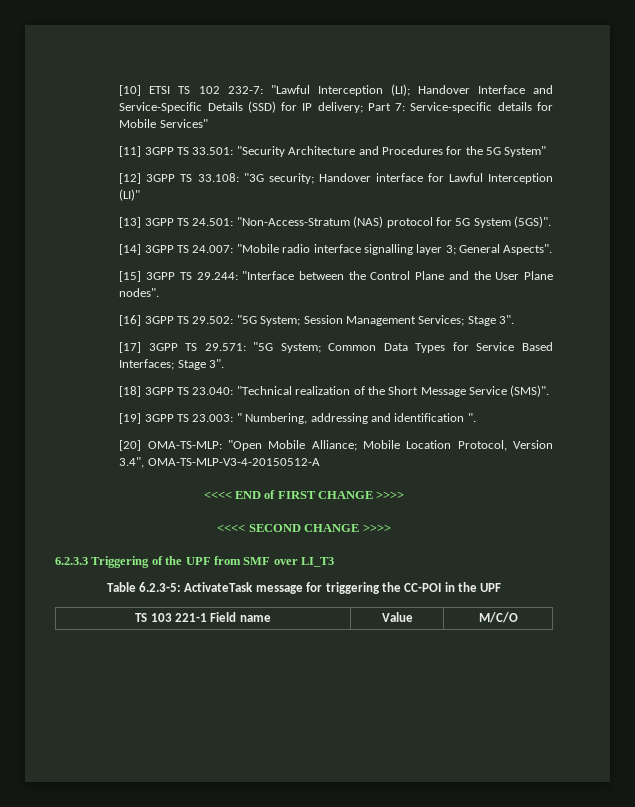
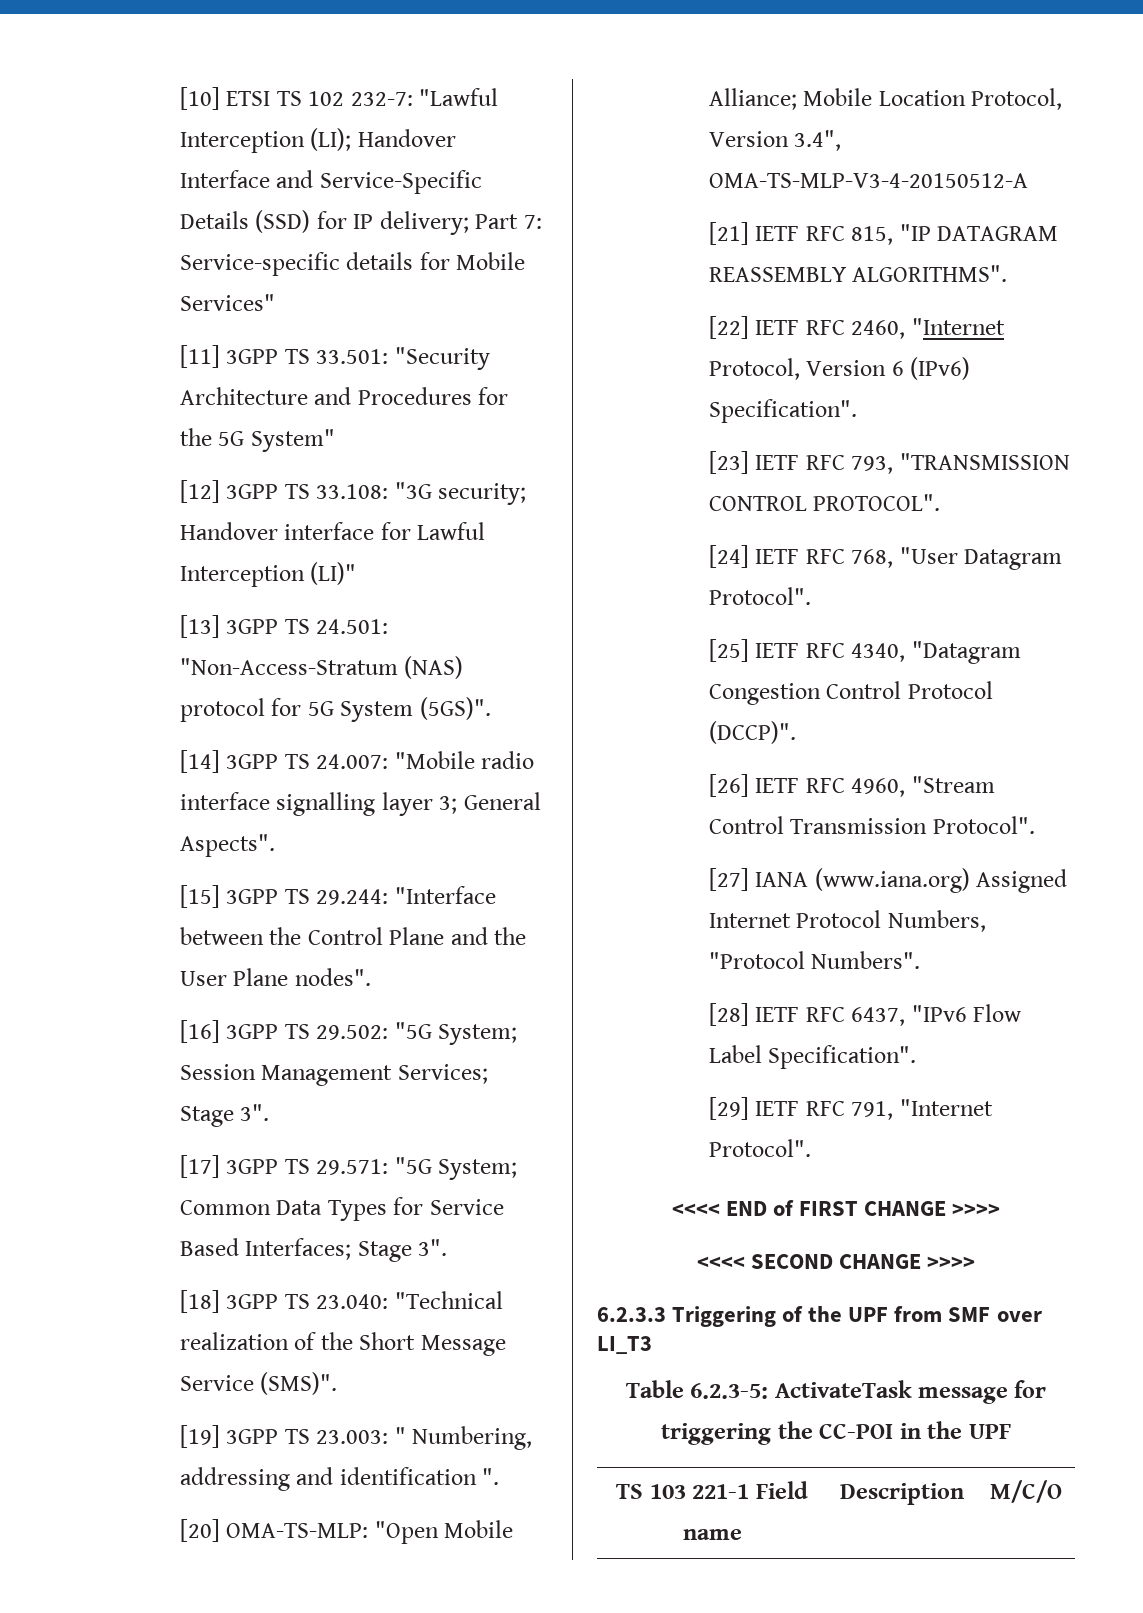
+ [21] IETF RFC 815, "IP DATAGRAM REASSEMBLY ALGORITHMS".
+ [22] IETF RFC 2460, "Internet Protocol, Version 6 (IPv6) Specification".
+ [23] IETF RFC 793, "TRANSMISSION CONTROL PROTOCOL".
+ [24] IETF RFC 768, "User Datagram Protocol".
+ [25] IETF RFC 4340, "Datagram Congestion Control Protocol (DCCP)".
+ [26] IETF RFC 4960, "Stream Control Transmission Protocol".
+ [27] IANA (www.iana.org) Assigned Internet Protocol Numbers, "Protocol Numbers".
+ [28] IETF RFC 6437, "IPv6 Flow Label Specification".
+ [29] IETF RFC 791, "Internet Protocol".
- TS 103 221-1 Field name | Value | M/C/O
+ TS 103 221-1 Field name | Description | M/C/O

